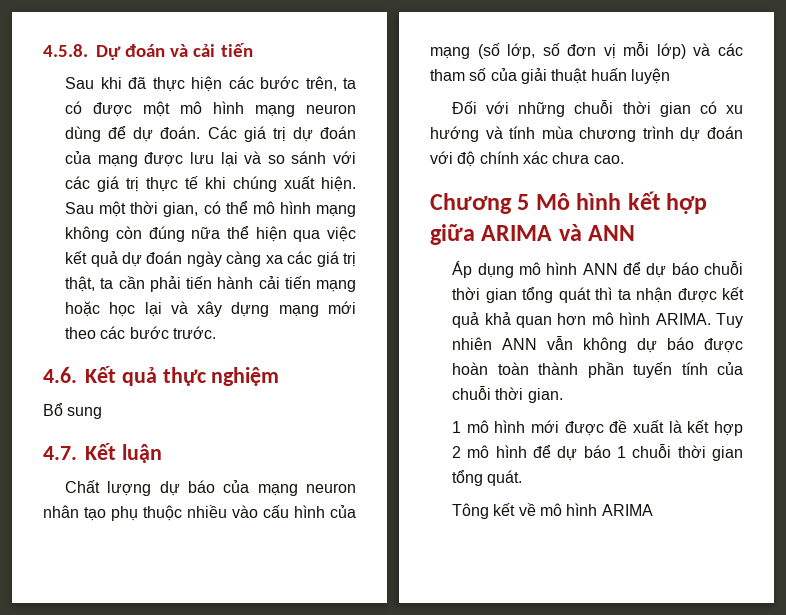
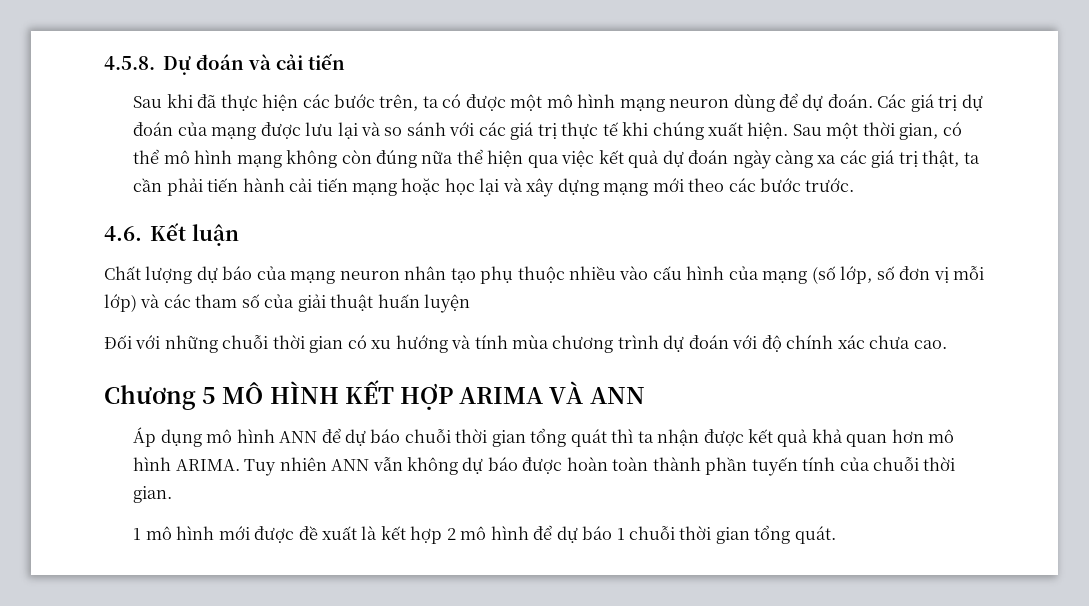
- 4.6. Kết quả thực nghiệm
- Bổ sung
- 4.7. Kết luận
+ 4.6. Kết luận
- Chương 5 Mô hình kết hợp giữa ARIMA và ANN
+ Chương 5 MÔ HÌNH KẾT HỢP ARIMA VÀ ANN
- Tông kết về mô hình ARIMA

